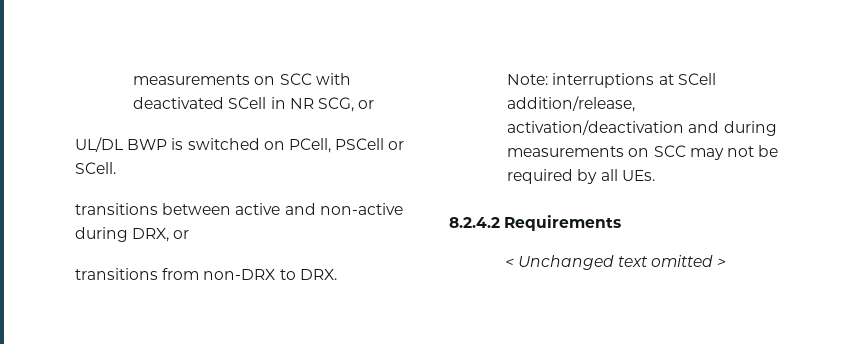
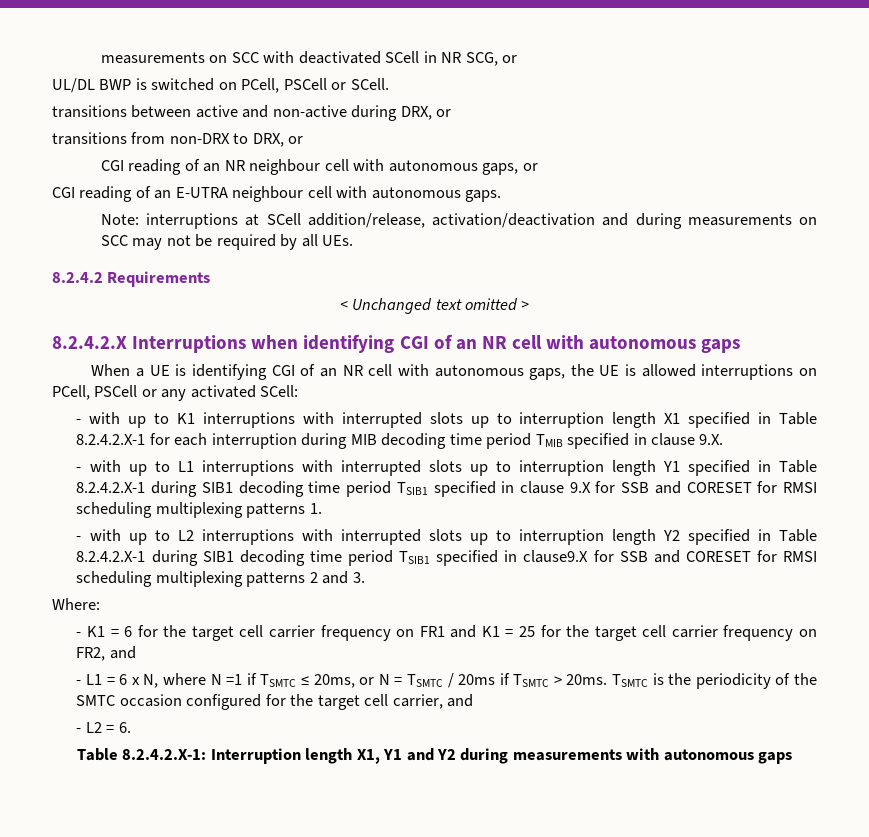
- transitions from non-DRX to DRX.
+ transitions from non-DRX to DRX, or
+ CGI reading of an NR neighbour cell with autonomous gaps, or
+ CGI reading of an E-UTRA neighbour cell with autonomous gaps.
+ 8.2.4.2.X Interruptions when identifying CGI of an NR cell with autonomous gaps
+ When a UE is identifying CGI of an NR cell with autonomous gaps, the UE is allowed interruptions on PCell, PSCell or any activated SCell:
+ - with up to K1 interruptions with interrupted slots up to interruption length X1 specified in Table 8.2.4.2.X-1 for each interruption during MIB decoding time period TMIB specified in clause 9.X.
+ - with up to L1 interruptions with interrupted slots up to interruption length Y1 specified in Table 8.2.4.2.X-1 during SIB1 decoding time period TSIB1 specified in clause 9.X for SSB and CORESET for RMSI scheduling multiplexing patterns 1.
+ - with up to L2 interruptions with interrupted slots up to interruption length Y2 specified in Table 8.2.4.2.X-1 during SIB1 decoding time period TSIB1 specified in clause9.X for SSB and CORESET for RMSI scheduling multiplexing patterns 2 and 3.
+ Where:
+ - K1 = 6 for the target cell carrier frequency on FR1 and K1 = 25 for the target cell carrier frequency on FR2, and
+ - L1 = 6 x N, where N =1 if TSMTC ≤ 20ms, or N = TSMTC / 20ms if TSMTC > 20ms. TSMTC is the periodicity of the SMTC occasion configured for the target cell carrier, and
+ - L2 = 6.
+ Table 8.2.4.2.X-1: Interruption length X1, Y1 and Y2 during measurements with autonomous gaps

